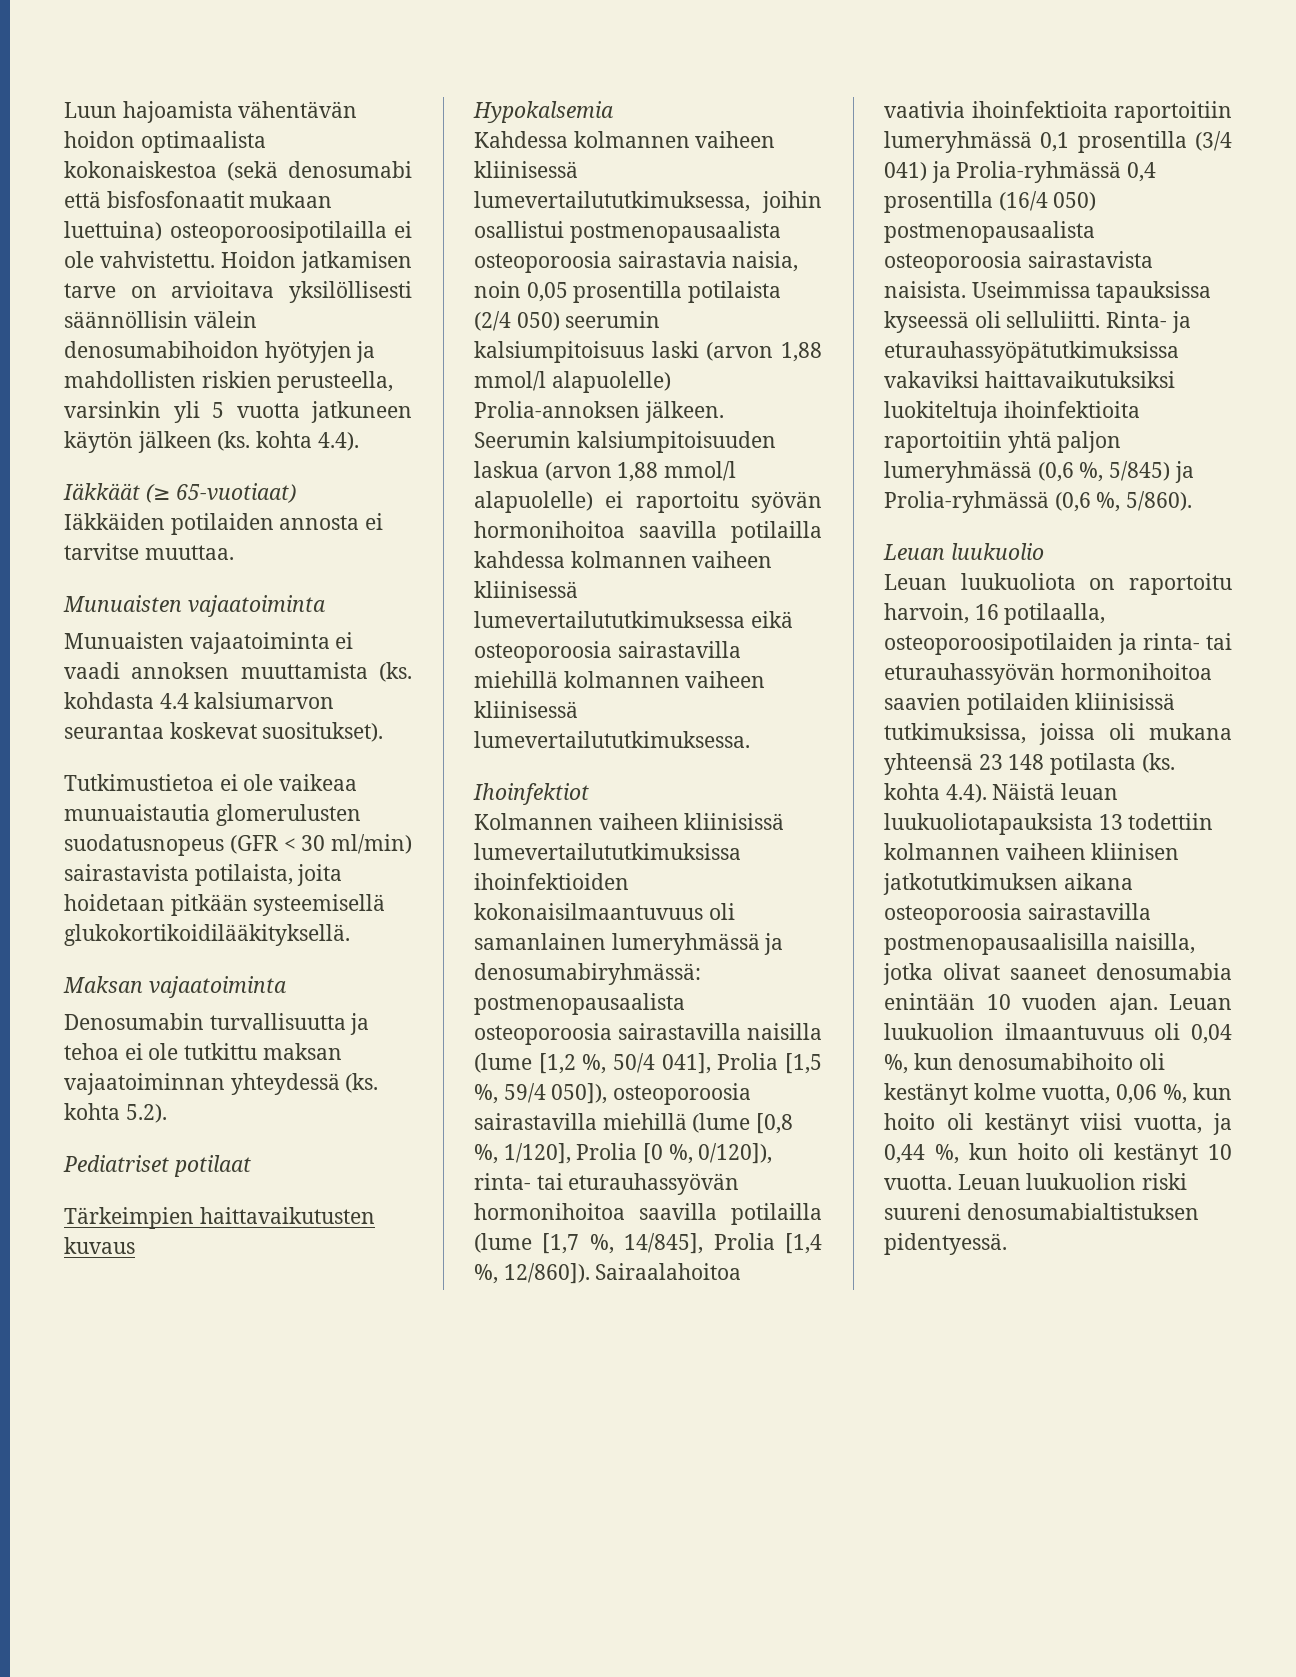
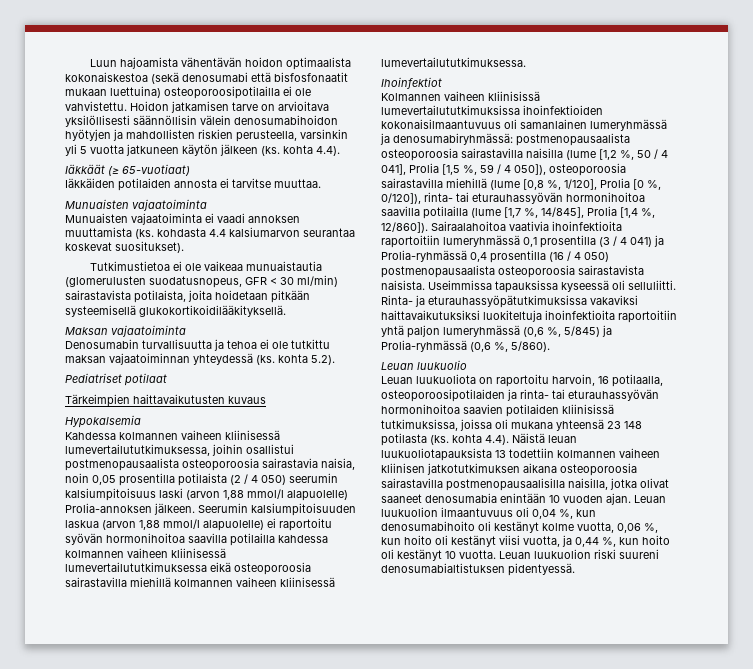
- Tutkimustietoa ei ole vaikeaa munuaistautia glomerulusten suodatusnopeus (GFR < 30 ml/min) sairastavista potilaista, joita hoidetaan pitkään systeemisellä glukokortikoidilääkityksellä.
+ Tutkimustietoa ei ole vaikeaa munuaistautia (glomerulusten suodatusnopeus, GFR < 30 ml/min) sairastavista potilaista, joita hoidetaan pitkään systeemisellä glukokortikoidilääkityksellä.
- Kahdessa kolmannen vaiheen kliinisessä lumevertailututkimuksessa, joihin osallistui postmenopausaalista osteoporoosia sairastavia naisia, noin 0,05 prosentilla potilaista (2/4 050) seerumin kalsiumpitoisuus laski (arvon 1,88 mmol/l alapuolelle) Prolia-annoksen jälkeen.
+ Kahdessa kolmannen vaiheen kliinisessä lumevertailututkimuksessa, joihin osallistui postmenopausaalista osteoporoosia sairastavia naisia, noin 0,05 prosentilla potilaista (2 / 4 050) seerumin kalsiumpitoisuus laski (arvon 1,88 mmol/l alapuolelle) Prolia-annoksen jälkeen.
- Kolmannen vaiheen kliinisissä lumevertailututkimuksissa ihoinfektioiden kokonaisilmaantuvuus oli samanlainen lumeryhmässä ja denosumabiryhmässä: postmenopausaalista osteoporoosia sairastavilla naisilla (lume [1,2 %, 50/4 041], Prolia [1,5 %, 59/4 050]), osteoporoosia sairastavilla miehillä (lume [0,8 %, 1/120], Prolia [0 %, 0/120]), rinta- tai eturauhassyövän hormonihoitoa saavilla potilailla (lume [1,7 %, 14/845], Prolia [1,4 %, 12/860]).
+ Kolmannen vaiheen kliinisissä lumevertailututkimuksissa ihoinfektioiden kokonaisilmaantuvuus oli samanlainen lumeryhmässä ja denosumabiryhmässä: postmenopausaalista osteoporoosia sairastavilla naisilla (lume [1,2 %, 50 / 4 041], Prolia [1,5 %, 59 / 4 050]), osteoporoosia sairastavilla miehillä (lume [0,8 %, 1/120], Prolia [0 %, 0/120]), rinta- tai eturauhassyövän hormonihoitoa saavilla potilailla (lume [1,7 %, 14/845], Prolia [1,4 %, 12/860]).
- Sairaalahoitoa vaativia ihoinfektioita raportoitiin lumeryhmässä 0,1 prosentilla (3/4 041) ja Prolia-ryhmässä 0,4 prosentilla (16/4 050) postmenopausaalista osteoporoosia sairastavista naisista.
+ Sairaalahoitoa vaativia ihoinfektioita raportoitiin lumeryhmässä 0,1 prosentilla (3 / 4 041) ja Prolia-ryhmässä 0,4 prosentilla (16 / 4 050) postmenopausaalista osteoporoosia sairastavista naisista.

